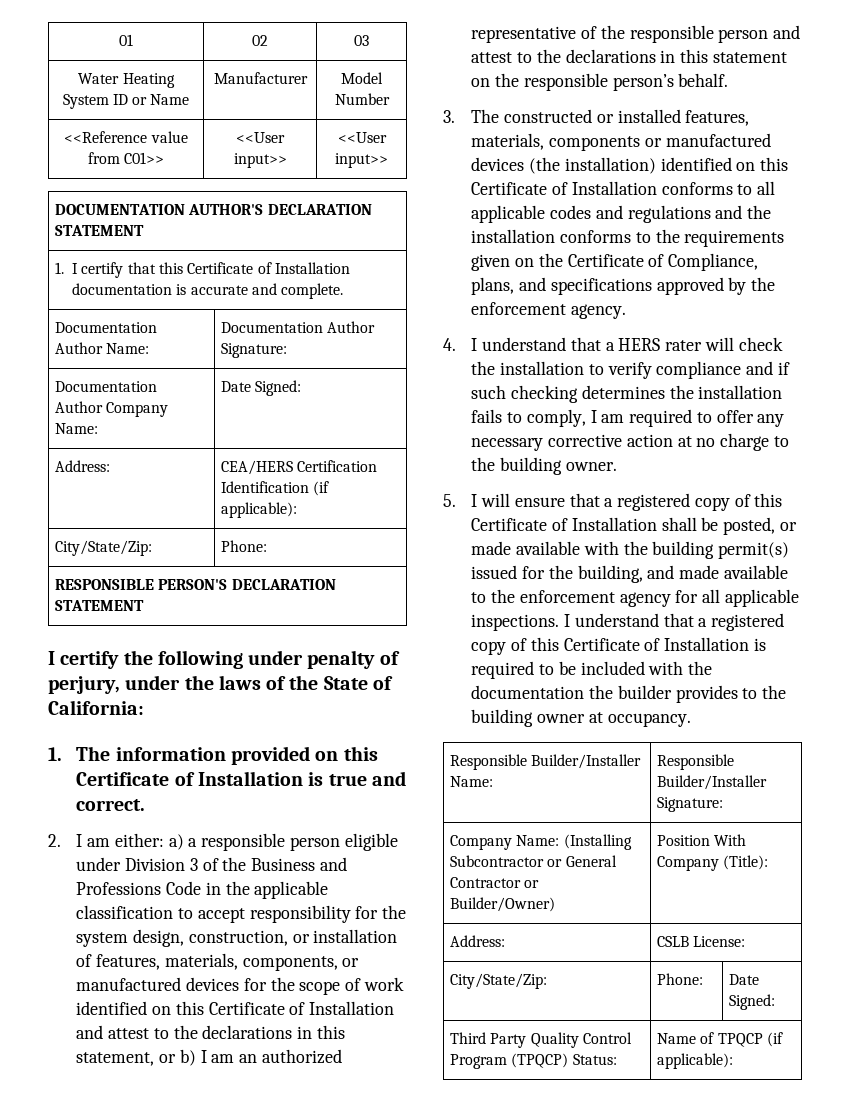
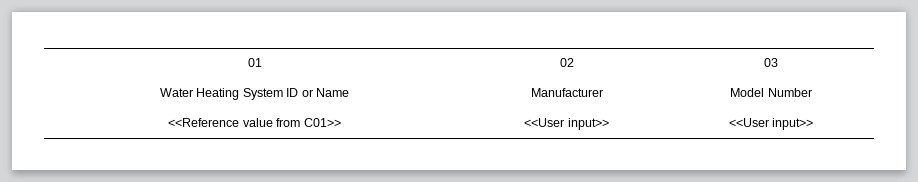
- DOCUMENTATION AUTHOR'S DECLARATION STATEMENT
- 1. I certify that this Certificate of Installation documentation is accurate and complete.
- Documentation Author Name: | Documentation Author Signature:
- Documentation Author Company Name: | Date Signed:
- Address: | CEA/HERS Certification Identification (if applicable):
- City/State/Zip: | Phone:
- RESPONSIBLE PERSON'S DECLARATION STATEMENT
- I certify the following under penalty of perjury, under the laws of the State of California:
- 1. The information provided on this Certificate of Installation is true and correct.
- 2. I am either: a) a responsible person eligible under Division 3 of the Business and Professions Code in the applicable classification to accept responsibility for the system design, construction, or installation of features, materials, components, or manufactured devices for the scope of work identified on this Certificate of Installation and attest to the declarations in this statement, or b) I am an authorized representative of the responsible person and attest to the declarations in this statement on the responsible person’s behalf.
- 3. The constructed or installed features, materials, components or manufactured devices (the installation) identified on this Certificate of Installation conforms to all applicable codes and regulations and the installation conforms to the requirements given on the Certificate of Compliance, plans, and specifications approved by the enforcement agency.
- 4. I understand that a HERS rater will check the installation to verify compliance and if such checking determines the installation fails to comply, I am required to offer any necessary corrective action at no charge to the building owner.
- 5. I will ensure that a registered copy of this Certificate of Installation shall be posted, or made available with the building permit(s) issued for the building, and made available to the enforcement agency for all applicable inspections. I understand that a registered copy of this Certificate of Installation is required to be included with the documentation the builder provides to the building owner at occupancy.
- Responsible Builder/Installer Name: | Responsible Builder/Installer Signature:
- Company Name: (Installing Subcontractor or General Contractor or Builder/Owner) | Position With Company (Title):
- Address: | CSLB License:
- City/State/Zip: | Phone: | Date Signed:
- Third Party Quality Control Program (TPQCP) Status: | Name of TPQCP (if applicable):

